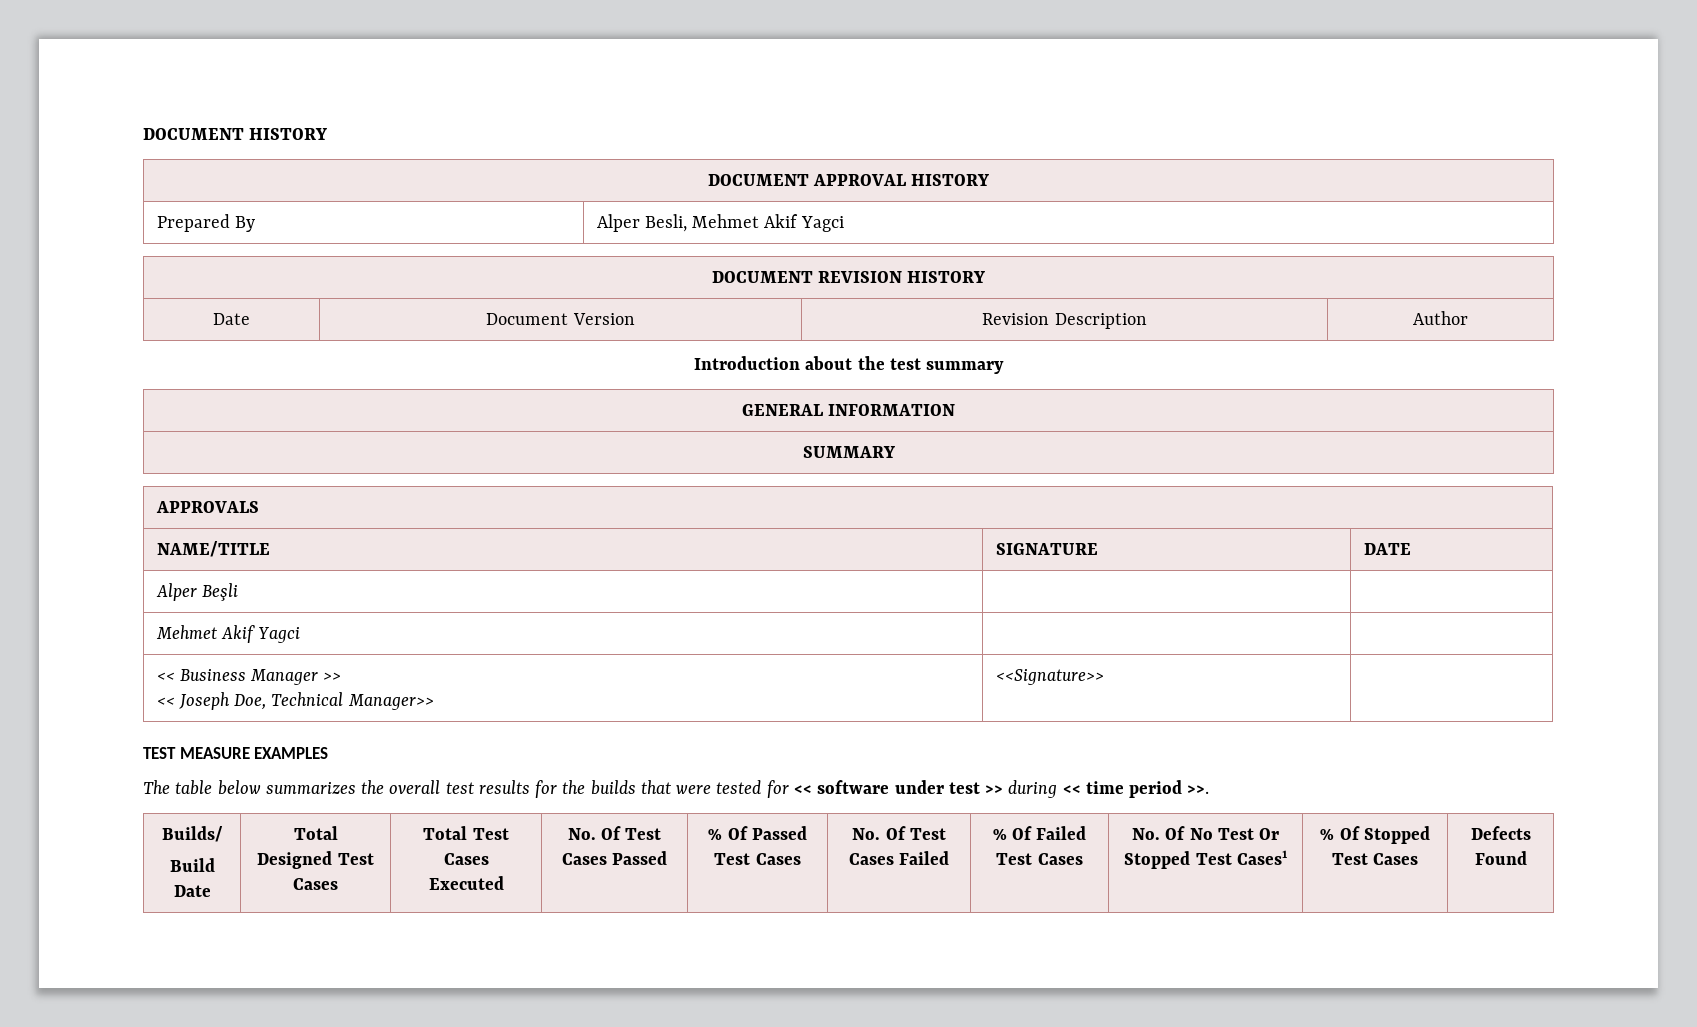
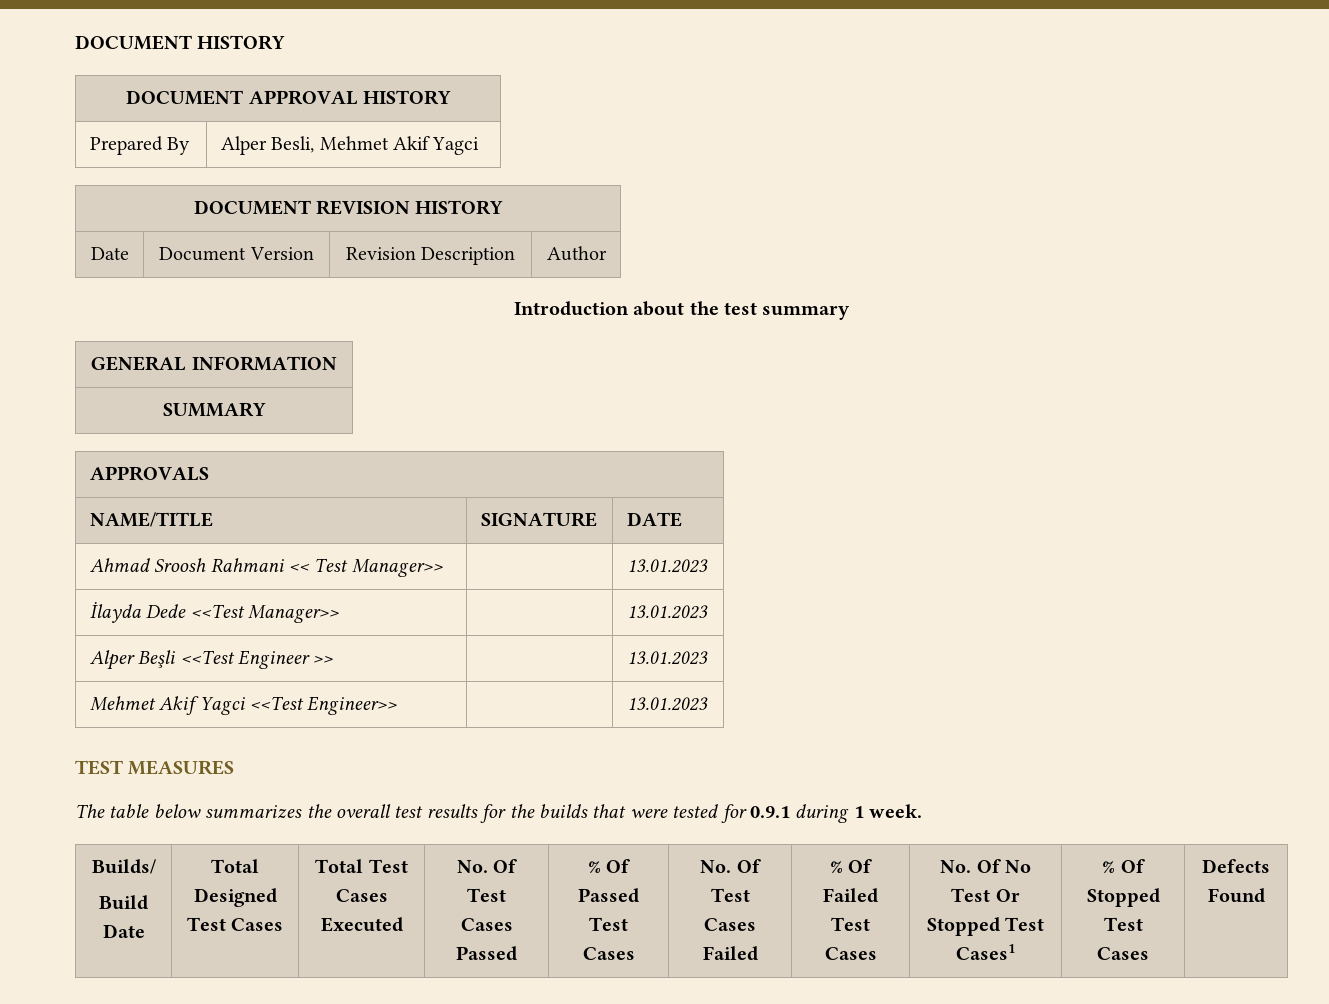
- Alper Beşli | |
- Mehmet Akif Yagci | |
- << Business Manager >>
- << Joseph Doe, Technical Manager>> | <<Signature>> |
+ Ahmad Sroosh Rahmani << Test Manager>> | | 13.01.2023
+ İlayda Dede <<Test Manager>> | | 13.01.2023
+ Alper Beşli <<Test Engineer >> | | 13.01.2023
+ Mehmet Akif Yagci <<Test Engineer>> | | 13.01.2023
- TEST MEASURE EXAMPLES
+ TEST MEASURES
- The table below summarizes the overall test results for the builds that were tested for << software under test >> during << time period >>.
+ The table below summarizes the overall test results for the builds that were tested for 0.9.1 during 1 week.

